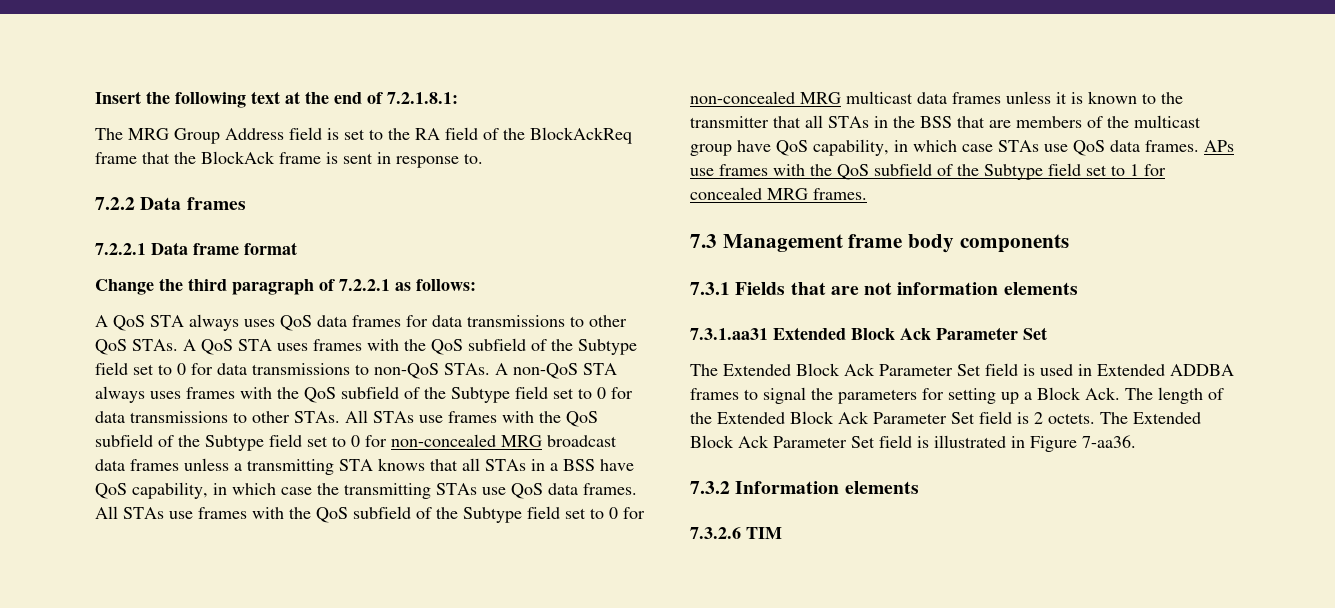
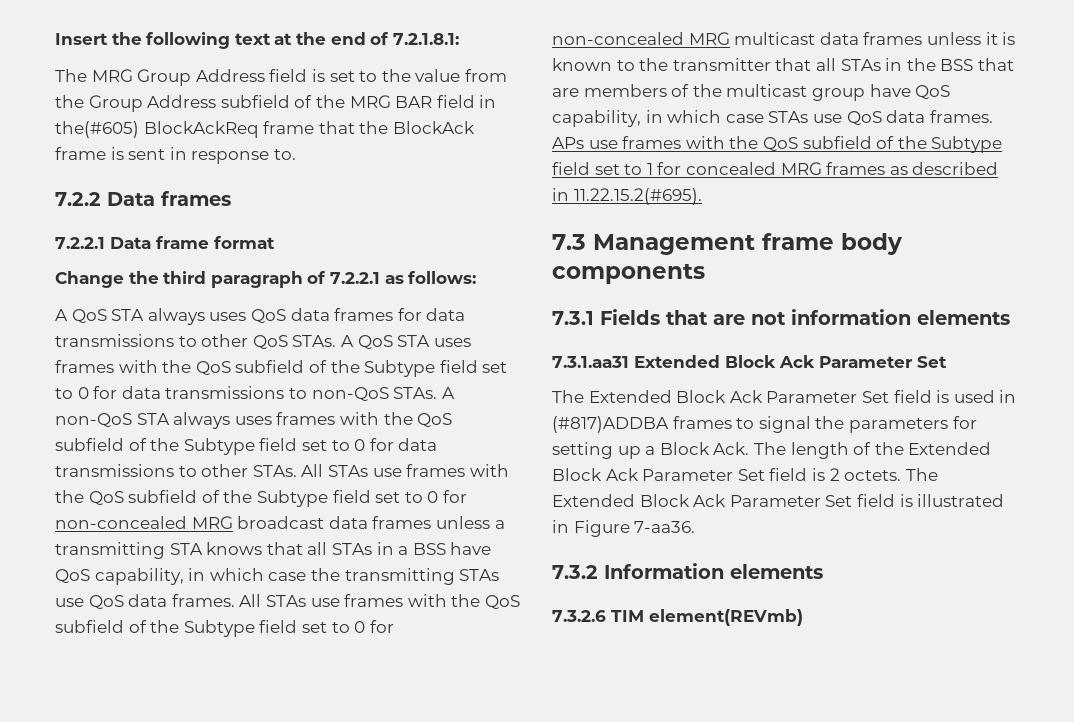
- The MRG Group Address field is set to the RA field of the BlockAckReq frame that the BlockAck frame is sent in response to.
+ The MRG Group Address field is set to the value from the Group Address subfield of the MRG BAR field in the(#605) BlockAckReq frame that the BlockAck frame is sent in response to.
- APs use frames with the QoS subfield of the Subtype field set to 1 for concealed MRG frames.
+ APs use frames with the QoS subfield of the Subtype field set to 1 for concealed MRG frames as described in 11.22.15.2(#695).
- The Extended Block Ack Parameter Set field is used in Extended ADDBA frames to signal the parameters for setting up a Block Ack. The length of the Extended Block Ack Parameter Set field is 2 octets.
+ The Extended Block Ack Parameter Set field is used in (#817)ADDBA frames to signal the parameters for setting up a Block Ack. The length of the Extended Block Ack Parameter Set field is 2 octets.
- 7.3.2.6 TIM
+ 7.3.2.6 TIM element(REVmb)

